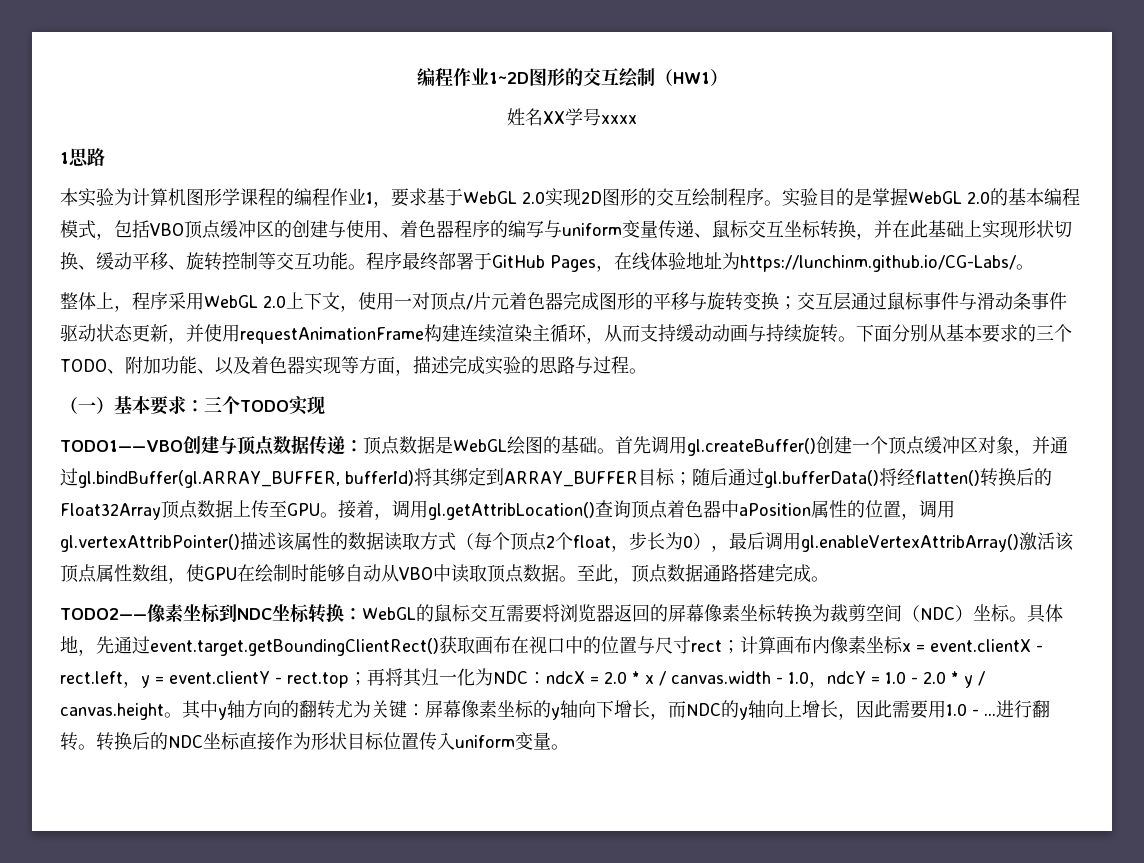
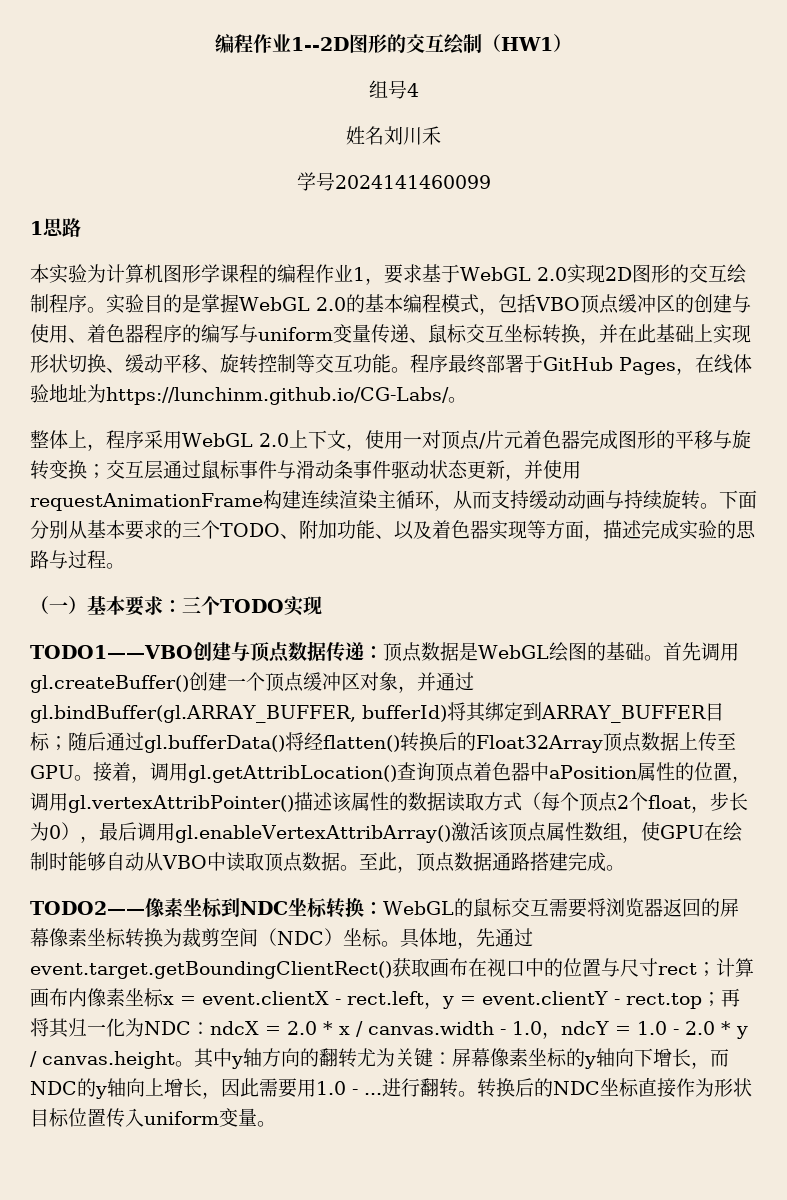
- 编程作业1~2D图形的交互绘制（HW1）
+ 编程作业1--2D图形的交互绘制（HW1）
+ 组号4
- 姓名XX学号xxxx
+ 姓名刘川禾
+ 学号2024141460099

